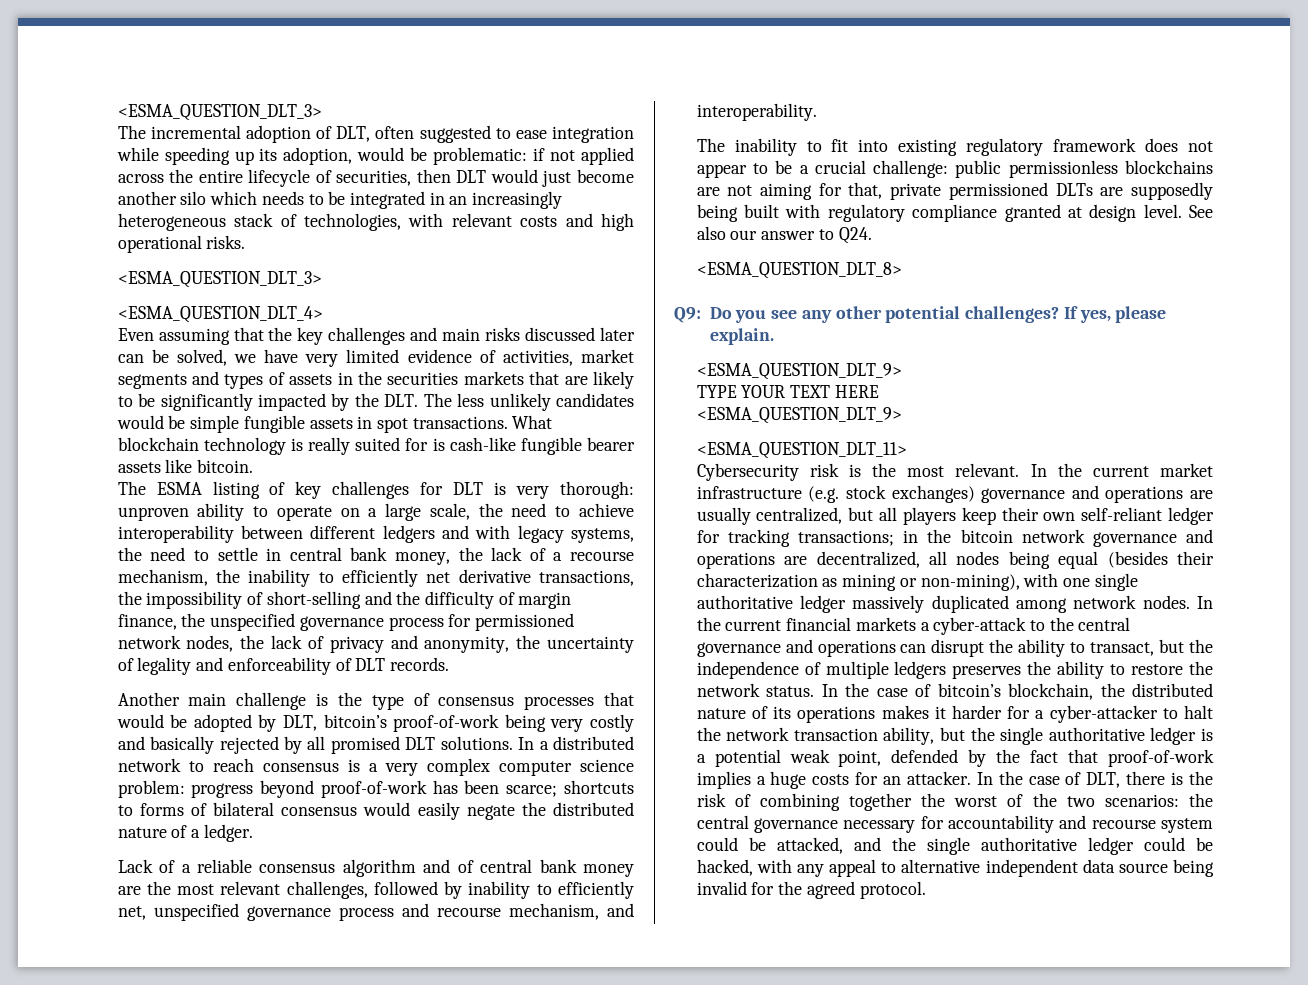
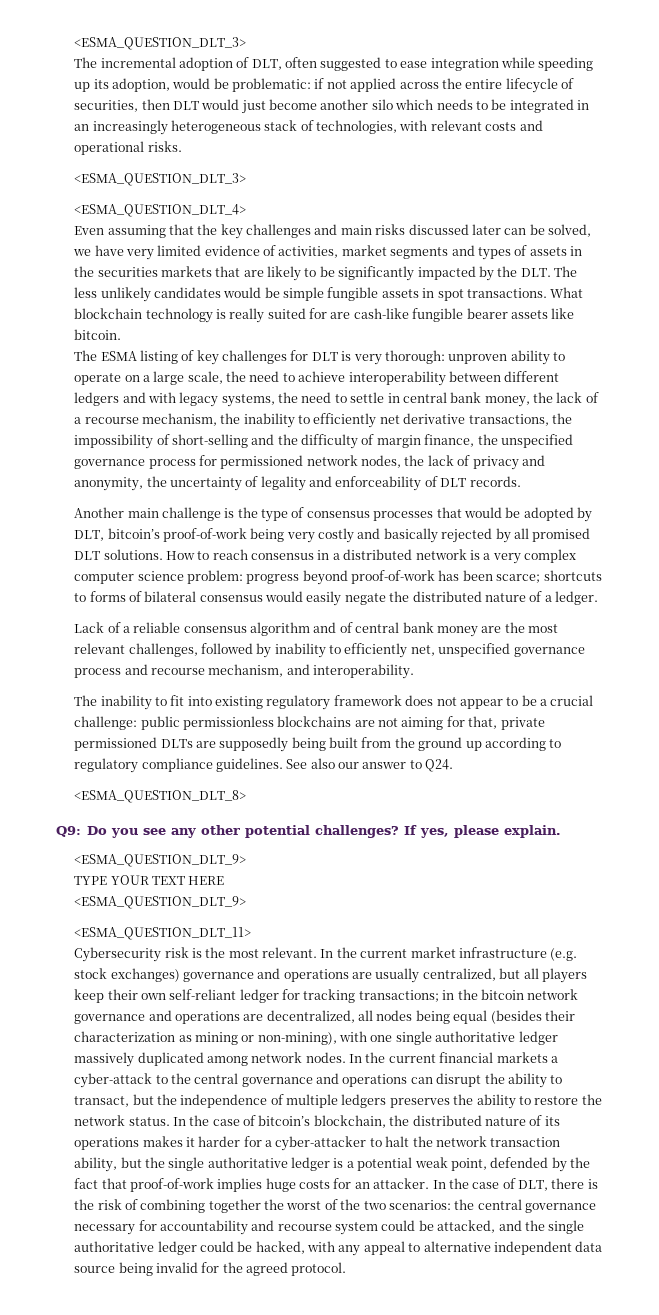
- The incremental adoption of DLT, often suggested to ease integration while speeding up its adoption, would be problematic: if not applied across the entire lifecycle of securities, then DLT would just become another silo which needs to be integrated in an increasingly heterogeneous stack of technologies, with relevant costs and high operational risks.
+ The incremental adoption of DLT, often suggested to ease integration while speeding up its adoption, would be problematic: if not applied across the entire lifecycle of securities, then DLT would just become another silo which needs to be integrated in an increasingly heterogeneous stack of technologies, with relevant costs and operational risks.
- What blockchain technology is really suited for is cash-like fungible bearer assets like bitcoin.
+ What blockchain technology is really suited for are cash-like fungible bearer assets like bitcoin.
- In a distributed network to reach consensus is a very complex computer science problem: progress beyond proof-of-work has been scarce; shortcuts to forms of bilateral consensus would easily negate the distributed nature of a ledger.
+ How to reach consensus in a distributed network is a very complex computer science problem: progress beyond proof-of-work has been scarce; shortcuts to forms of bilateral consensus would easily negate the distributed nature of a ledger.
- The inability to fit into existing regulatory framework does not appear to be a crucial challenge: public permissionless blockchains are not aiming for that, private permissioned DLTs are supposedly being built with regulatory compliance granted at design level.
+ The inability to fit into existing regulatory framework does not appear to be a crucial challenge: public permissionless blockchains are not aiming for that, private permissioned DLTs are supposedly being built from the ground up according to regulatory compliance guidelines.
- In the case of bitcoin’s blockchain, the distributed nature of its operations makes it harder for a cyber-attacker to halt the network transaction ability, but the single authoritative ledger is a potential weak point, defended by the fact that proof-of-work implies a huge costs for an attacker.
+ In the case of bitcoin’s blockchain, the distributed nature of its operations makes it harder for a cyber-attacker to halt the network transaction ability, but the single authoritative ledger is a potential weak point, defended by the fact that proof-of-work implies huge costs for an attacker.

